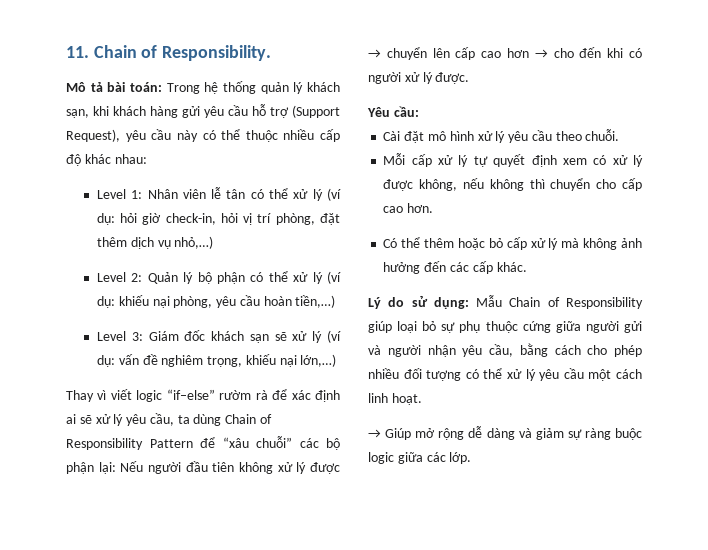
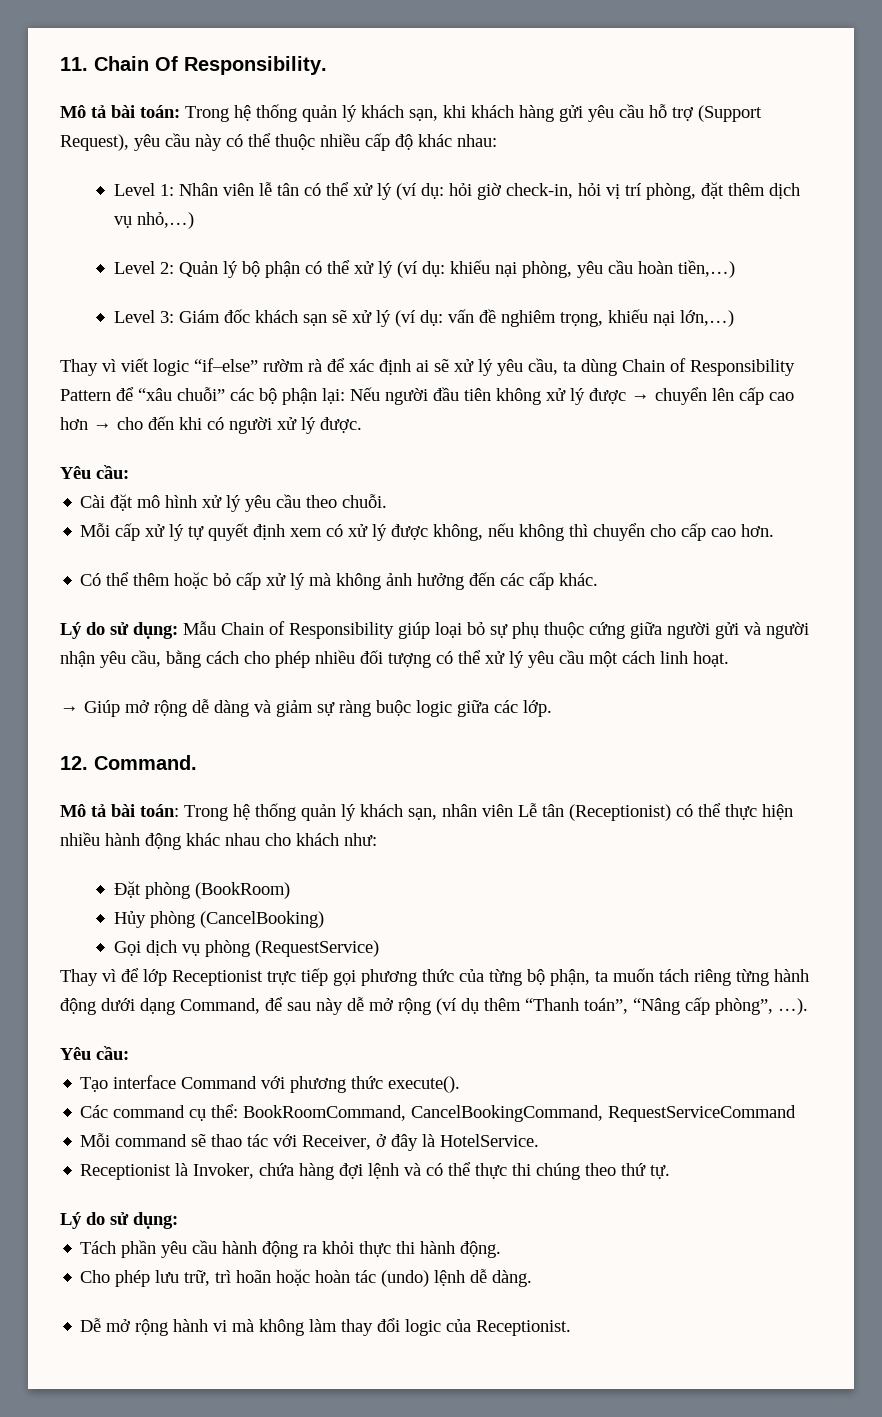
- 11. Chain of Responsibility.
+ 11. Chain Of Responsibility.
+ 12. Command.
+ Mô tả bài toán: Trong hệ thống quản lý khách sạn, nhân viên Lễ tân (Receptionist) có thể thực hiện nhiều hành động khác nhau cho khách như:
+ Đặt phòng (BookRoom)
+ Hủy phòng (CancelBooking)
+ Gọi dịch vụ phòng (RequestService)
+ Thay vì để lớp Receptionist trực tiếp gọi phương thức của từng bộ phận, ta muốn tách riêng từng hành động dưới dạng Command, để sau này dễ mở rộng (ví dụ thêm “Thanh toán”, “Nâng cấp phòng”, …).
+ Yêu cầu:
+ Tạo interface Command với phương thức execute().
+ Các command cụ thể: BookRoomCommand, CancelBookingCommand, RequestServiceCommand
+ Mỗi command sẽ thao tác với Receiver, ở đây là HotelService.
+ Receptionist là Invoker, chứa hàng đợi lệnh và có thể thực thi chúng theo thứ tự.
+ Lý do sử dụng:
+ Tách phần yêu cầu hành động ra khỏi thực thi hành động.
+ Cho phép lưu trữ, trì hoãn hoặc hoàn tác (undo) lệnh dễ dàng.
+ Dễ mở rộng hành vi mà không làm thay đổi logic của Receptionist.

